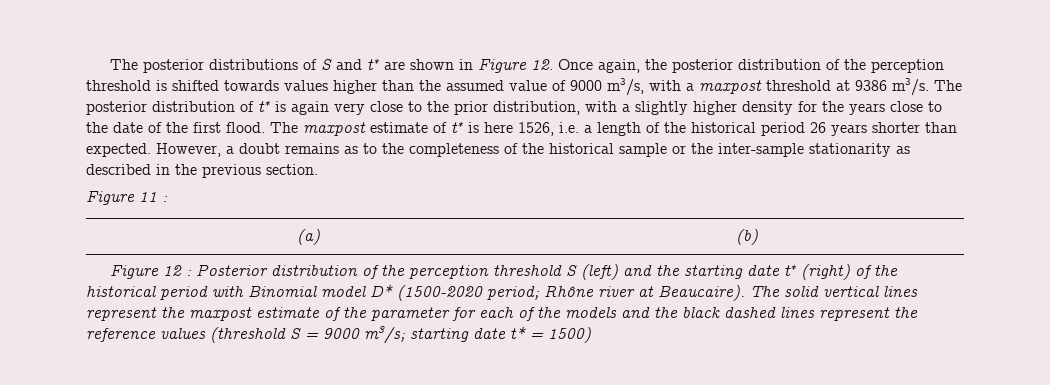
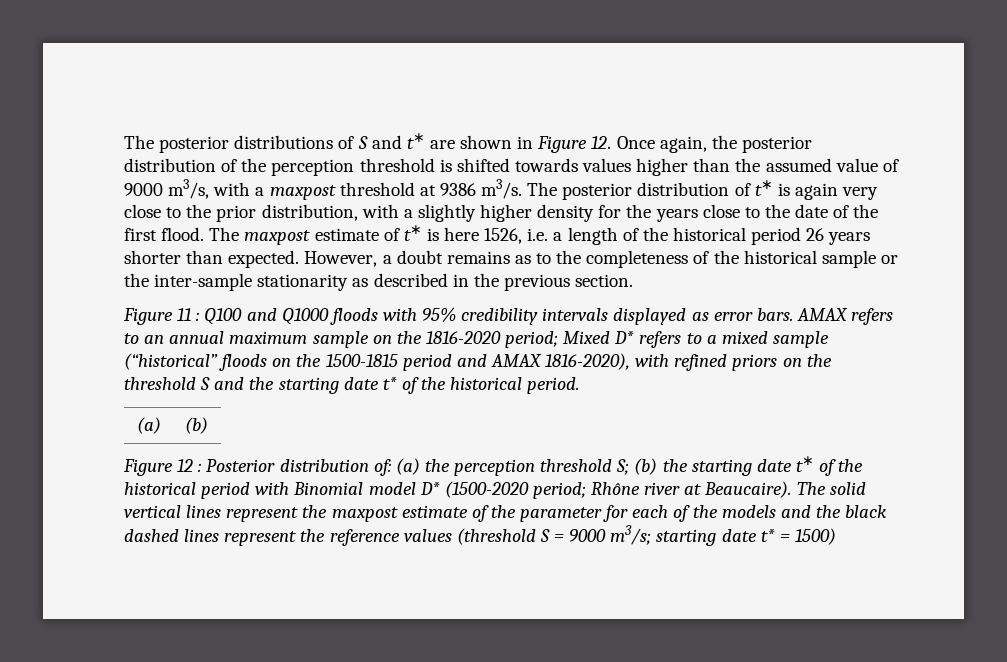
- Figure 11 :
+ Figure 11 : Q100 and Q1000 floods with 95% credibility intervals displayed as error bars. AMAX refers to an annual maximum sample on the 1816-2020 period; Mixed D* refers to a mixed sample (“historical” floods on the 1500-1815 period and AMAX 1816-2020), with refined priors on the threshold S and the starting date t* of the historical period.
- Figure 12 : Posterior distribution of the perception threshold S (left) and the starting date t∗ (right) of the historical period with Binomial model D* (1500-2020 period; Rhône river at Beaucaire).
+ Figure 12 : Posterior distribution of: (a) the perception threshold S; (b) the starting date t∗ of the historical period with Binomial model D* (1500-2020 period; Rhône river at Beaucaire).

